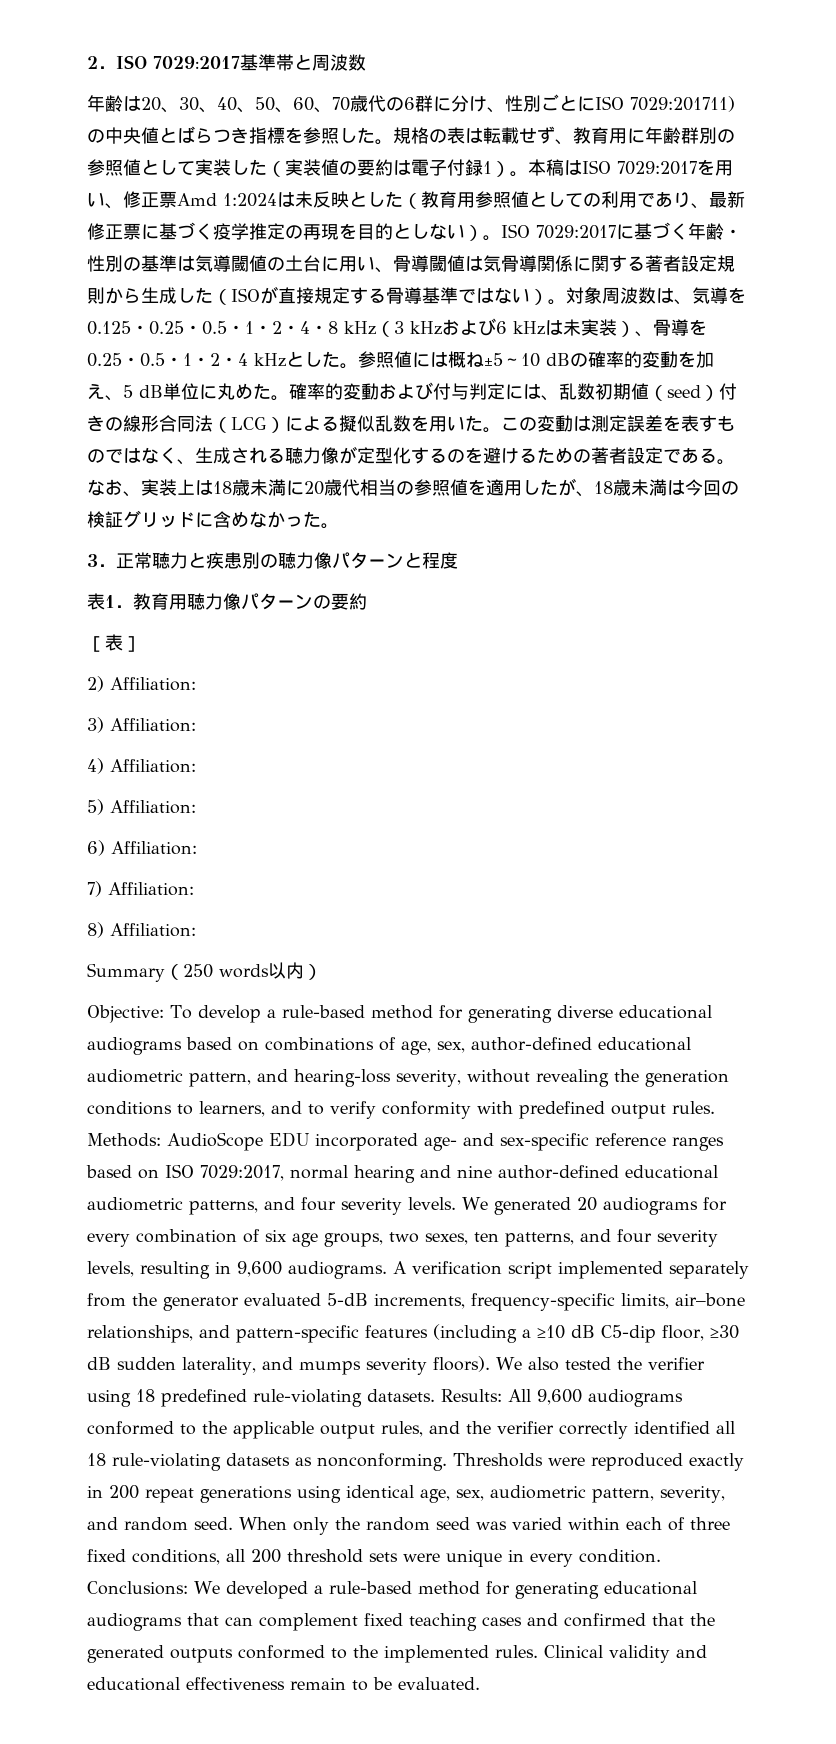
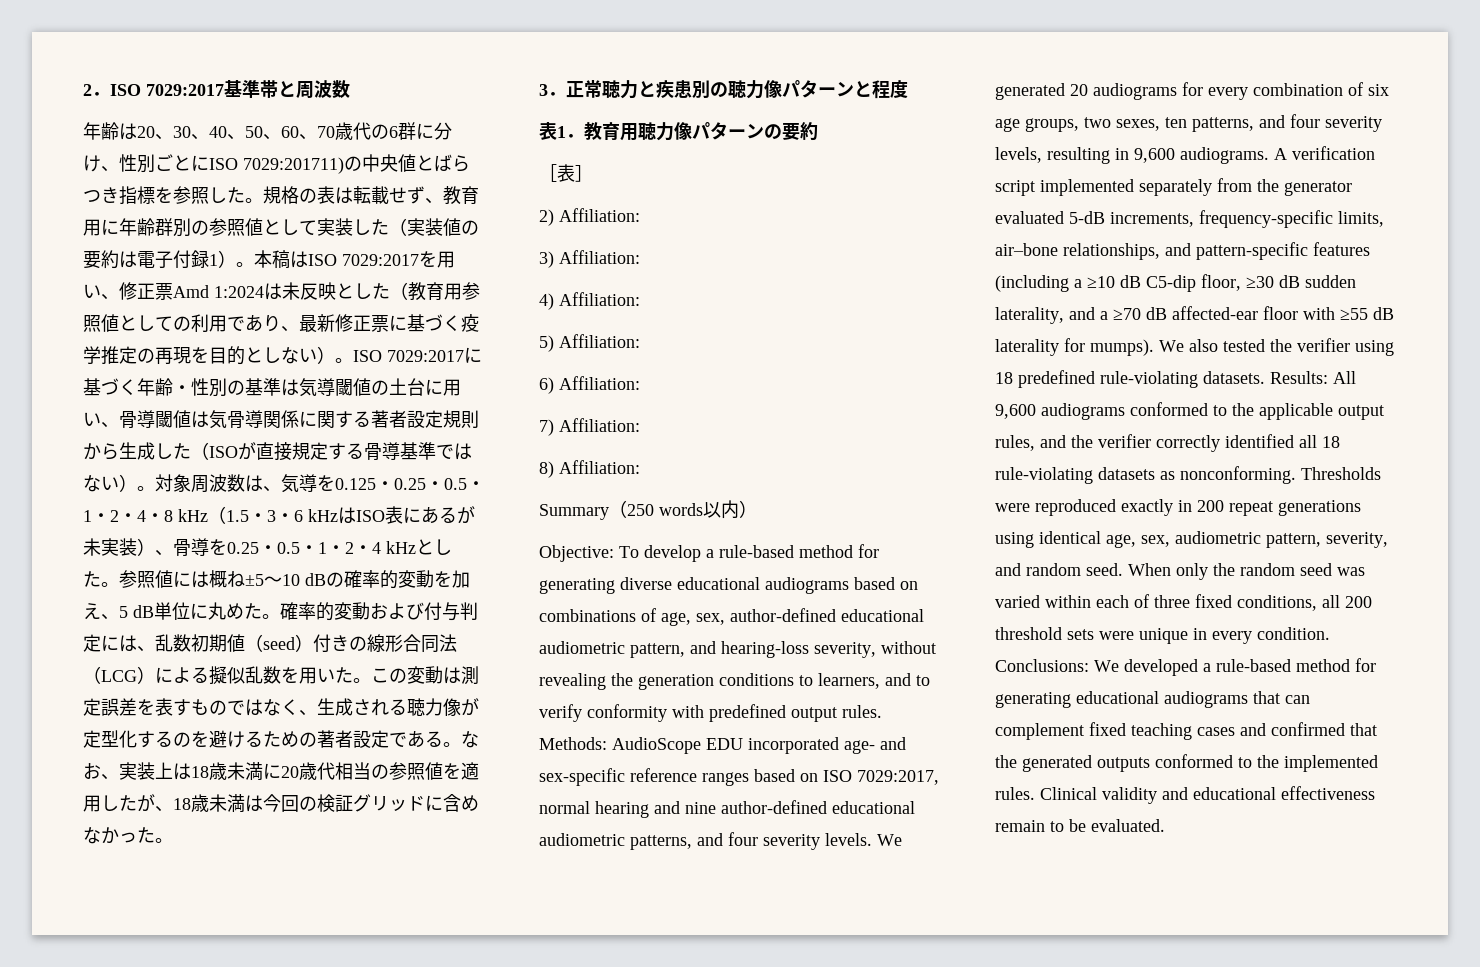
- 対象周波数は、気導を0.125・0.25・0.5・1・2・4・8 kHz（3 kHzおよび6 kHzは未実装）、骨導を0.25・0.5・1・2・4 kHzとした。
+ 対象周波数は、気導を0.125・0.25・0.5・1・2・4・8 kHz（1.5・3・6 kHzはISO表にあるが未実装）、骨導を0.25・0.5・1・2・4 kHzとした。
- A verification script implemented separately from the generator evaluated 5-dB increments, frequency-specific limits, air–bone relationships, and pattern-specific features (including a ≥10 dB C5-dip floor, ≥30 dB sudden laterality, and mumps severity floors).
+ A verification script implemented separately from the generator evaluated 5-dB increments, frequency-specific limits, air–bone relationships, and pattern-specific features (including a ≥10 dB C5-dip floor, ≥30 dB sudden laterality, and a ≥70 dB affected-ear floor with ≥55 dB laterality for mumps).

